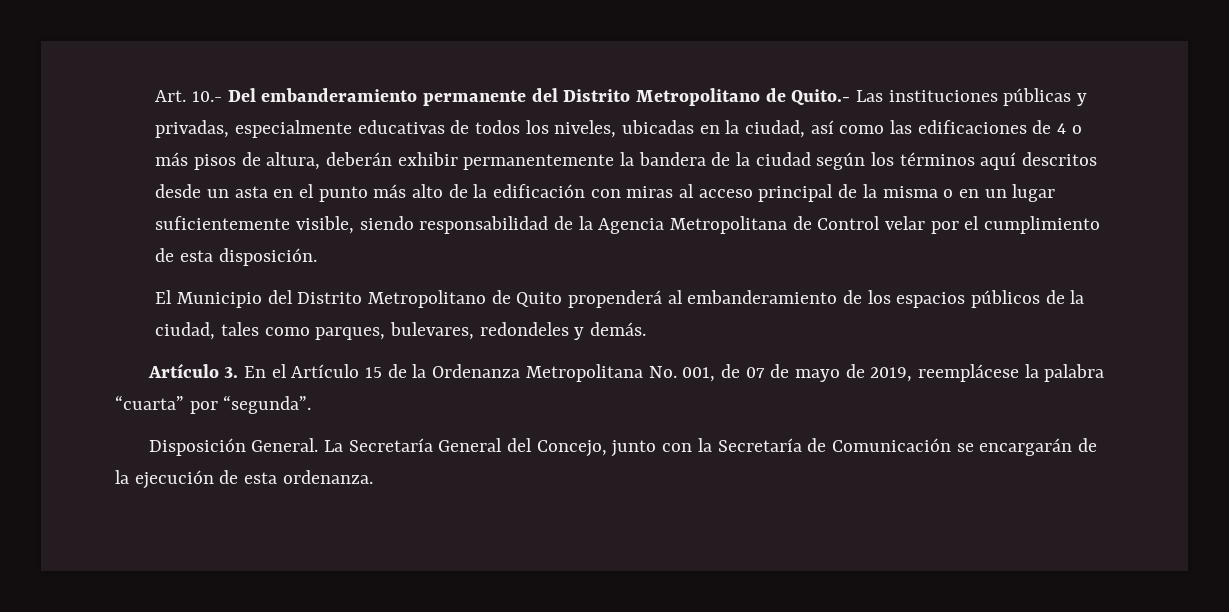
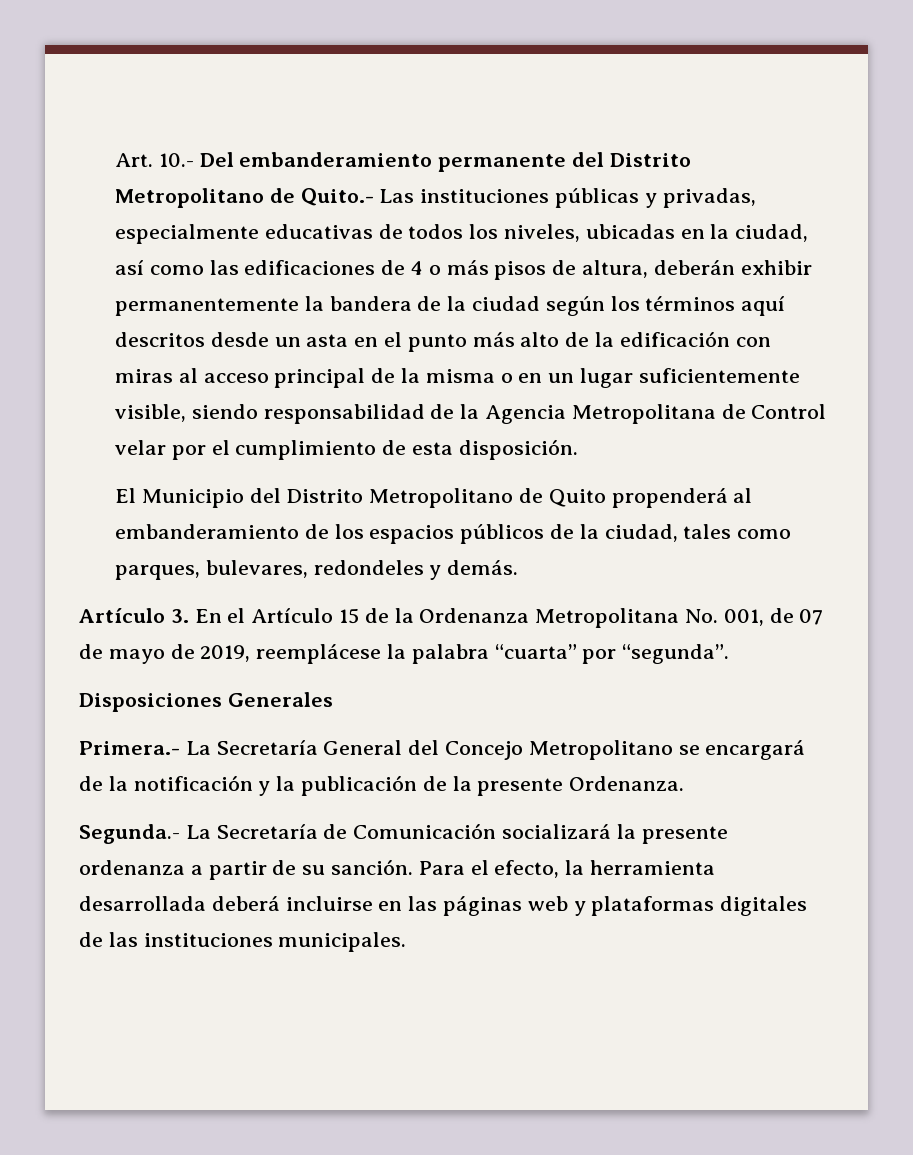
- Disposición General. La Secretaría General del Concejo, junto con la Secretaría de Comunicación se encargarán de la ejecución de esta ordenanza.
+ Disposiciones Generales
+ Primera.- La Secretaría General del Concejo Metropolitano se encargará de la notificación y la publicación de la presente Ordenanza.
+ Segunda.- La Secretaría de Comunicación socializará la presente ordenanza a partir de su sanción. Para el efecto, la herramienta desarrollada deberá incluirse en las páginas web y plataformas digitales de las instituciones municipales.

